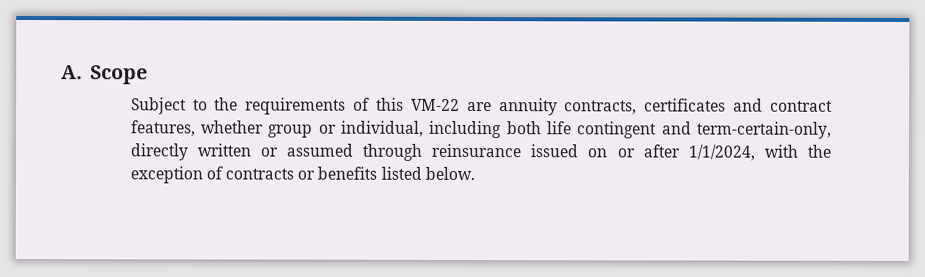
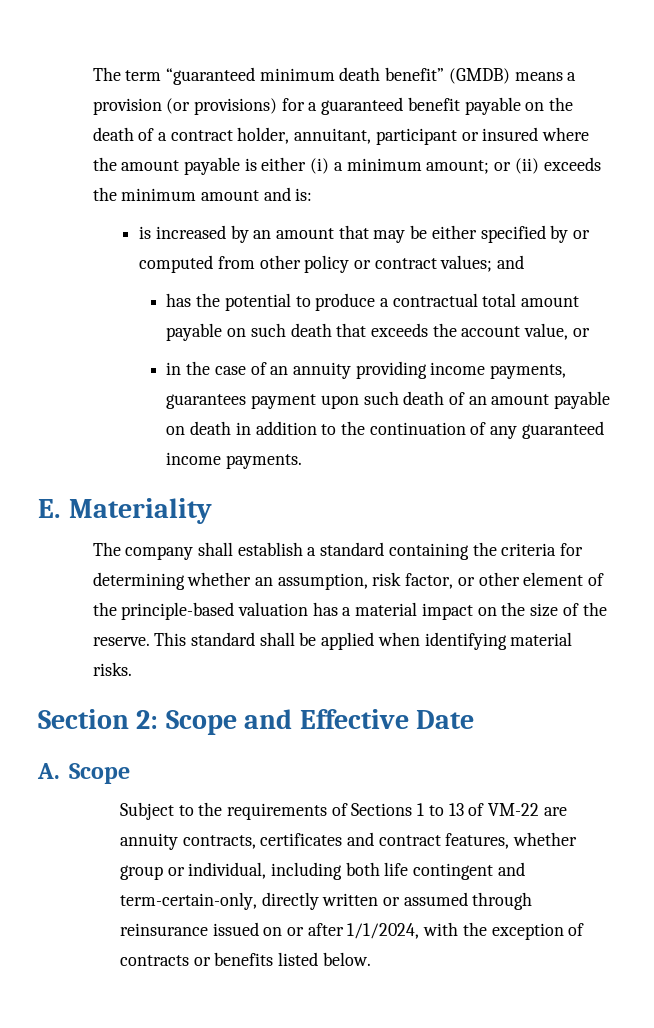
+ The term “guaranteed minimum death benefit” (GMDB) means a provision (or provisions) for a guaranteed benefit payable on the death of a contract holder, annuitant, participant or insured where the amount payable is either (i) a minimum amount; or (ii) exceeds the minimum amount and is:
+ is increased by an amount that may be either specified by or computed from other policy or contract values; and
+ has the potential to produce a contractual total amount payable on such death that exceeds the account value, or
+ in the case of an annuity providing income payments, guarantees payment upon such death of an amount payable on death in addition to the continuation of any guaranteed income payments.
+ E. Materiality
+ The company shall establish a standard containing the criteria for determining whether an assumption, risk factor, or other element of the principle-based valuation has a material impact on the size of the reserve. This standard shall be applied when identifying material risks.
+ Section 2: Scope and Effective Date
- Subject to the requirements of this VM-22 are annuity contracts, certificates and contract features, whether group or individual, including both life contingent and term-certain-only, directly written or assumed through reinsurance issued on or after 1/1/2024, with the exception of contracts or benefits listed below.
+ Subject to the requirements of Sections 1 to 13 of VM-22 are annuity contracts, certificates and contract features, whether group or individual, including both life contingent and term-certain-only, directly written or assumed through reinsurance issued on or after 1/1/2024, with the exception of contracts or benefits listed below.

